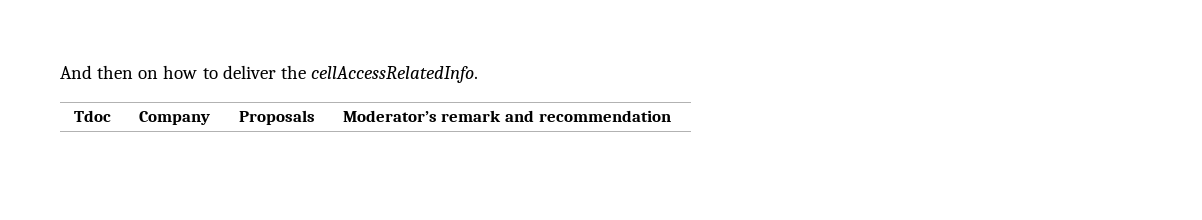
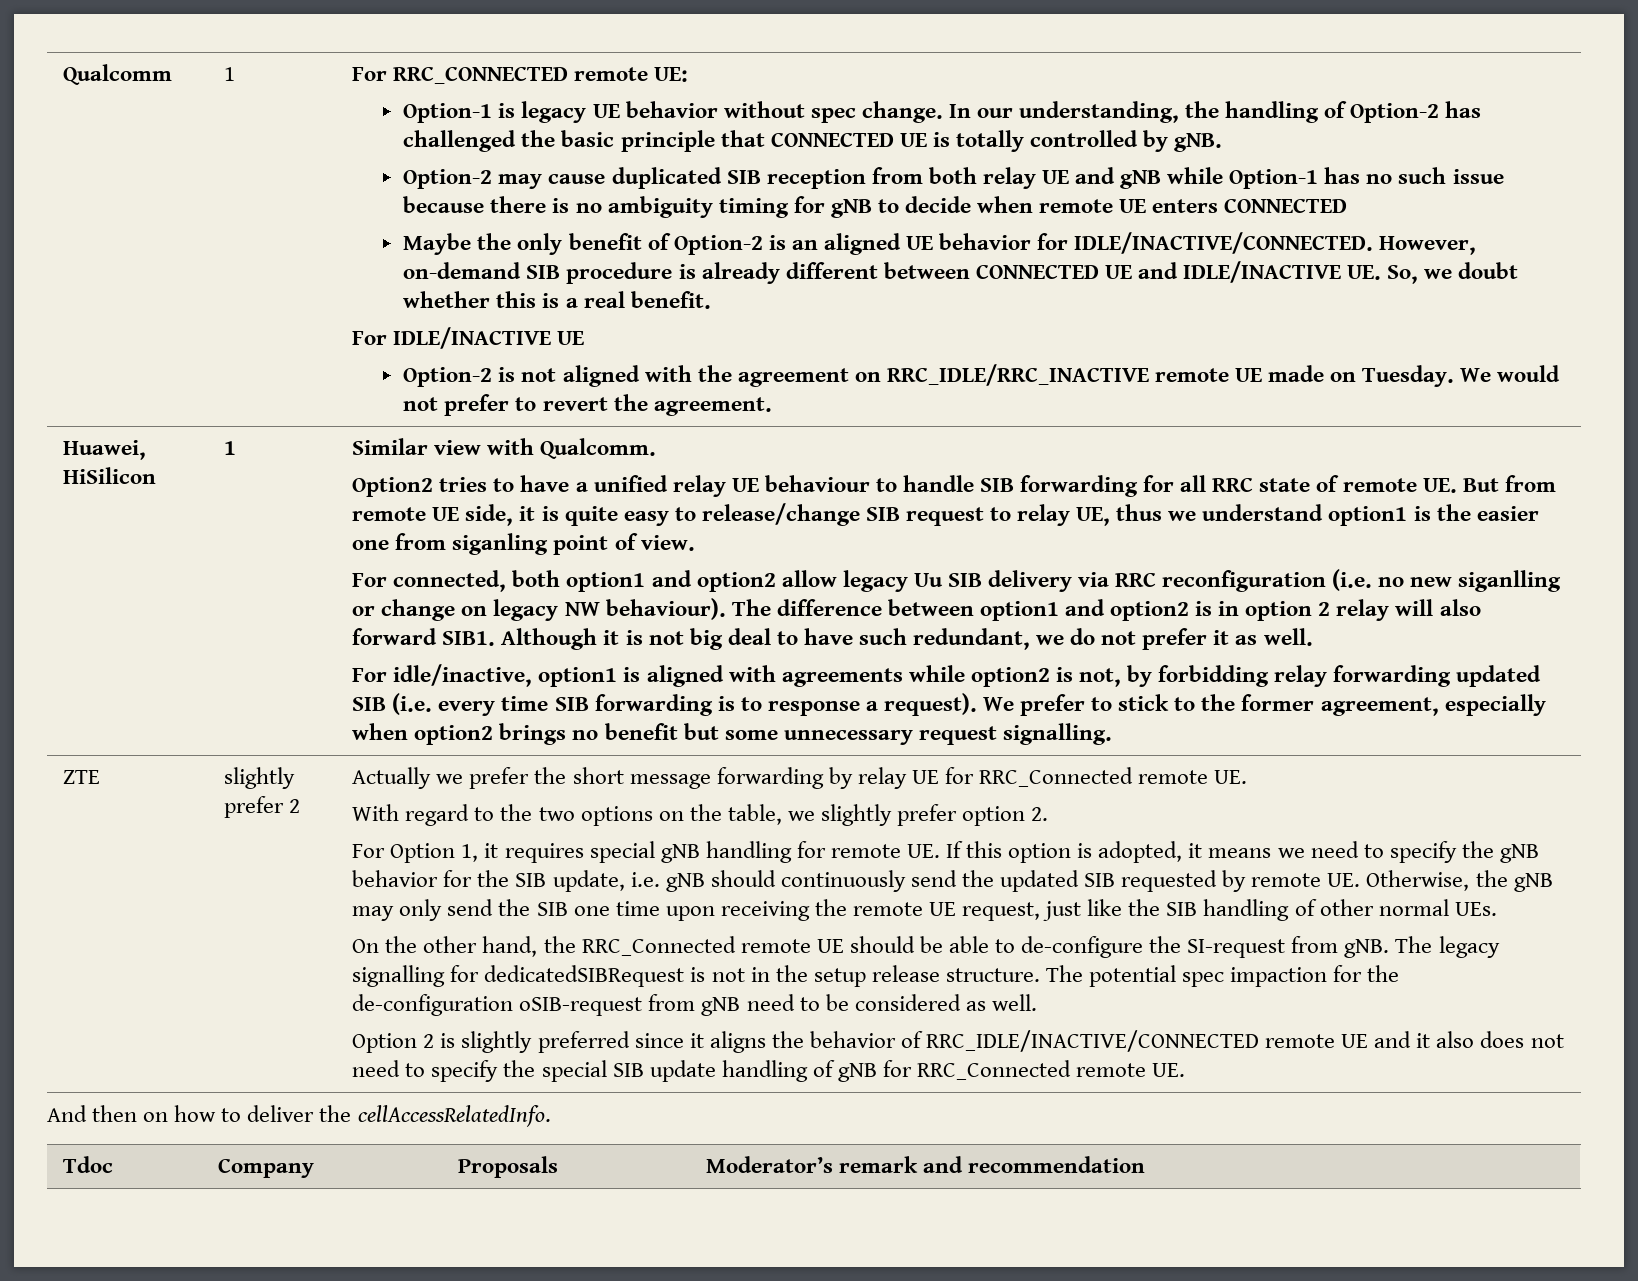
+ Qualcomm | 1 | For RRC_CONNECTED remote UE:
+ Option-1 is legacy UE behavior without spec change. In our understanding, the handling of Option-2 has challenged the basic principle that CONNECTED UE is totally controlled by gNB.
+ Option-2 may cause duplicated SIB reception from both relay UE and gNB while Option-1 has no such issue because there is no ambiguity timing for gNB to decide when remote UE enters CONNECTED
+ Maybe the only benefit of Option-2 is an aligned UE behavior for IDLE/INACTIVE/CONNECTED. However, on-demand SIB procedure is already different between CONNECTED UE and IDLE/INACTIVE UE. So, we doubt whether this is a real benefit.
+ For IDLE/INACTIVE UE
+ Option-2 is not aligned with the agreement on RRC_IDLE/RRC_INACTIVE remote UE made on Tuesday. We would not prefer to revert the agreement.
+ Huawei, HiSilicon | 1 | Similar view with Qualcomm.
+ Option2 tries to have a unified relay UE behaviour to handle SIB forwarding for all RRC state of remote UE. But from remote UE side, it is quite easy to release/change SIB request to relay UE, thus we understand option1 is the easier one from siganling point of view.
+ For connected, both option1 and option2 allow legacy Uu SIB delivery via RRC reconfiguration (i.e. no new siganlling or change on legacy NW behaviour). The difference between option1 and option2 is in option 2 relay will also forward SIB1. Although it is not big deal to have such redundant, we do not prefer it as well.
+ For idle/inactive, option1 is aligned with agreements while option2 is not, by forbidding relay forwarding updated SIB (i.e. every time SIB forwarding is to response a request). We prefer to stick to the former agreement, especially when option2 brings no benefit but some unnecessary request signalling.
+ ZTE | slightly prefer 2 | Actually we prefer the short message forwarding by relay UE for RRC_Connected remote UE.
+ With regard to the two options on the table, we slightly prefer option 2.
+ For Option 1, it requires special gNB handling for remote UE. If this option is adopted, it means we need to specify the gNB behavior for the SIB update, i.e. gNB should continuously send the updated SIB requested by remote UE. Otherwise, the gNB may only send the SIB one time upon receiving the remote UE request, just like the SIB handling of other normal UEs.
+ On the other hand, the RRC_Connected remote UE should be able to de-configure the SI-request from gNB. The legacy signalling for dedicatedSIBRequest is not in the setup release structure. The potential spec impaction for the de-configuration oSIB-request from gNB need to be considered as well.
+ Option 2 is slightly preferred since it aligns the behavior of RRC_IDLE/INACTIVE/CONNECTED remote UE and it also does not need to specify the special SIB update handling of gNB for RRC_Connected remote UE.

